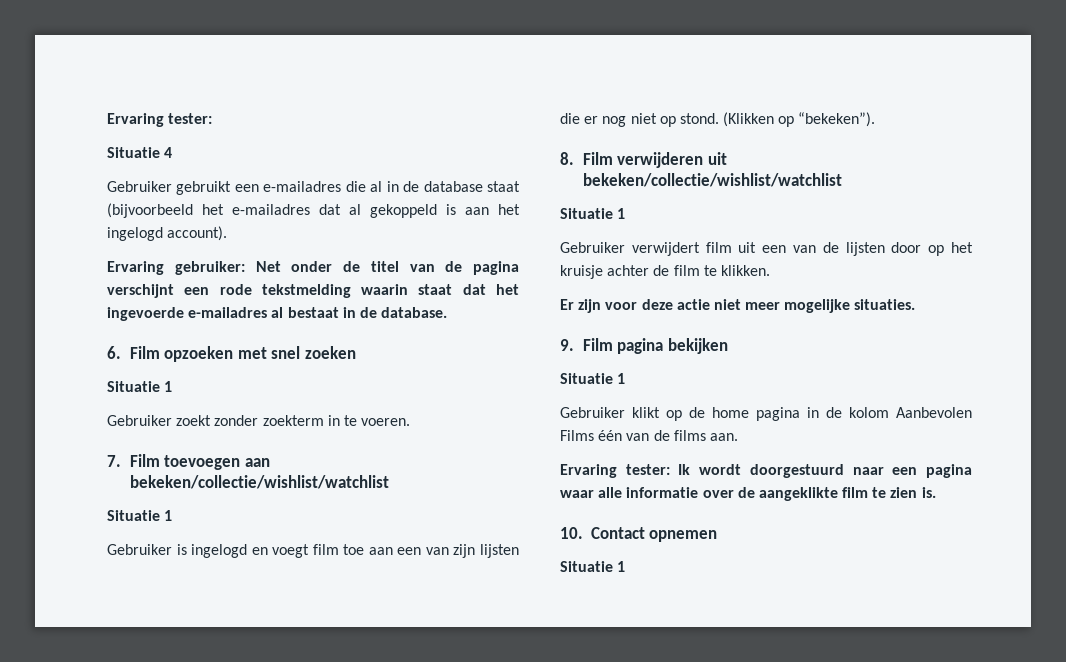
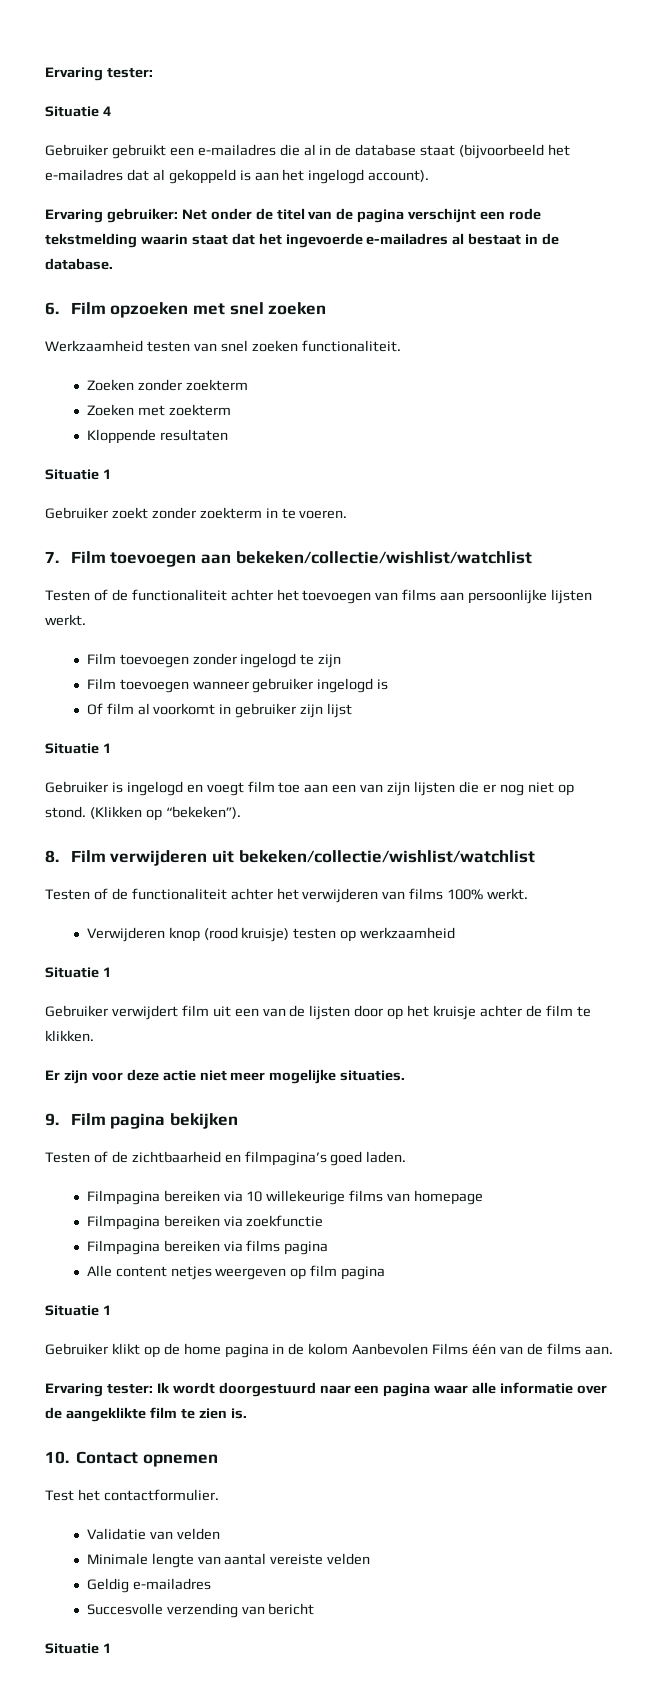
+ Werkzaamheid testen van snel zoeken functionaliteit.
+ Zoeken zonder zoekterm
+ Zoeken met zoekterm
+ Kloppende resultaten
+ Testen of de functionaliteit achter het toevoegen van films aan persoonlijke lijsten werkt.
+ Film toevoegen zonder ingelogd te zijn
+ Film toevoegen wanneer gebruiker ingelogd is
+ Of film al voorkomt in gebruiker zijn lijst
+ Testen of de functionaliteit achter het verwijderen van films 100% werkt.
+ Verwijderen knop (rood kruisje) testen op werkzaamheid
+ Testen of de zichtbaarheid en filmpagina’s goed laden.
+ Filmpagina bereiken via 10 willekeurige films van homepage
+ Filmpagina bereiken via zoekfunctie
+ Filmpagina bereiken via films pagina
+ Alle content netjes weergeven op film pagina
+ Test het contactformulier.
+ Validatie van velden
+ Minimale lengte van aantal vereiste velden
+ Geldig e-mailadres
+ Succesvolle verzending van bericht

